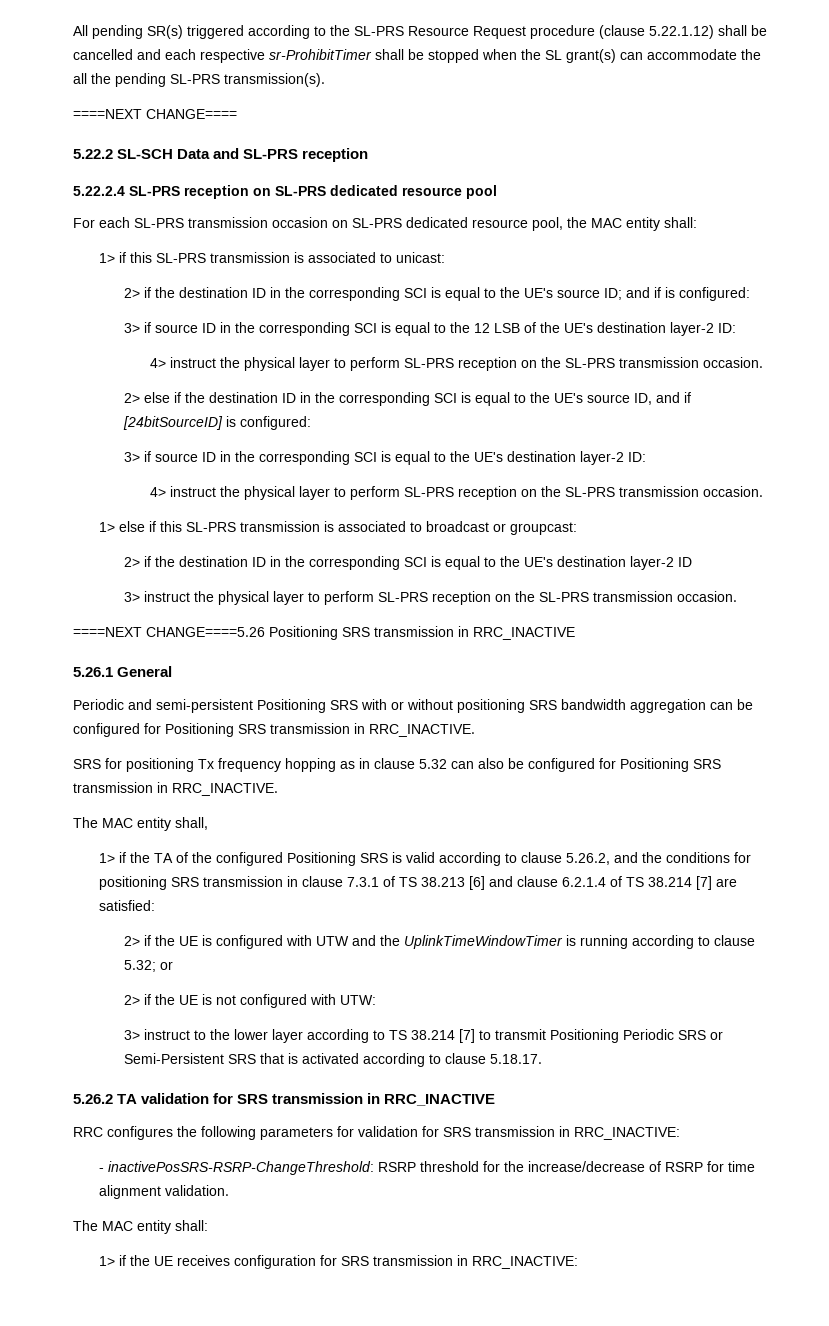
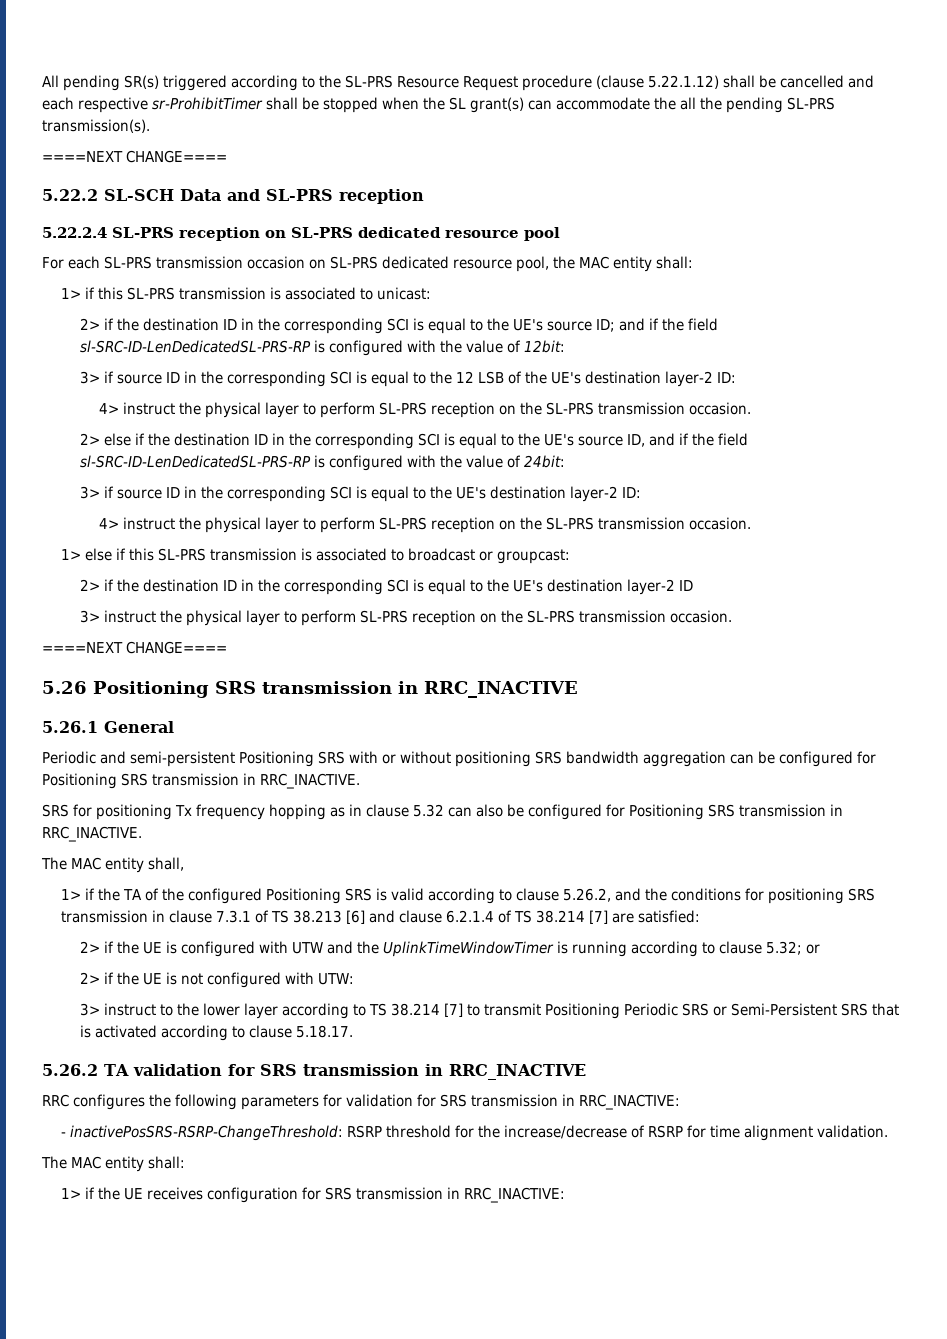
- 2> if the destination ID in the corresponding SCI is equal to the UE's source ID; and if is configured:
+ 2> if the destination ID in the corresponding SCI is equal to the UE's source ID; and if the field sl-SRC-ID-LenDedicatedSL-PRS-RP is configured with the value of 12bit:
- 2> else if the destination ID in the corresponding SCI is equal to the UE's source ID, and if [24bitSourceID] is configured:
+ 2> else if the destination ID in the corresponding SCI is equal to the UE's source ID, and if the field sl-SRC-ID-LenDedicatedSL-PRS-RP is configured with the value of 24bit:
  3> instruct the physical layer to perform SL-PRS reception on the SL-PRS transmission occasion.
- ====NEXT CHANGE====5.26 Positioning SRS transmission in RRC_INACTIVE
+ ====NEXT CHANGE====
+ 5.26 Positioning SRS transmission in RRC_INACTIVE

